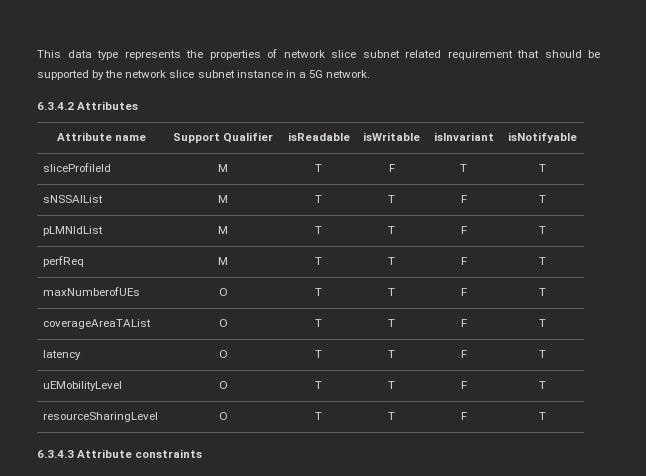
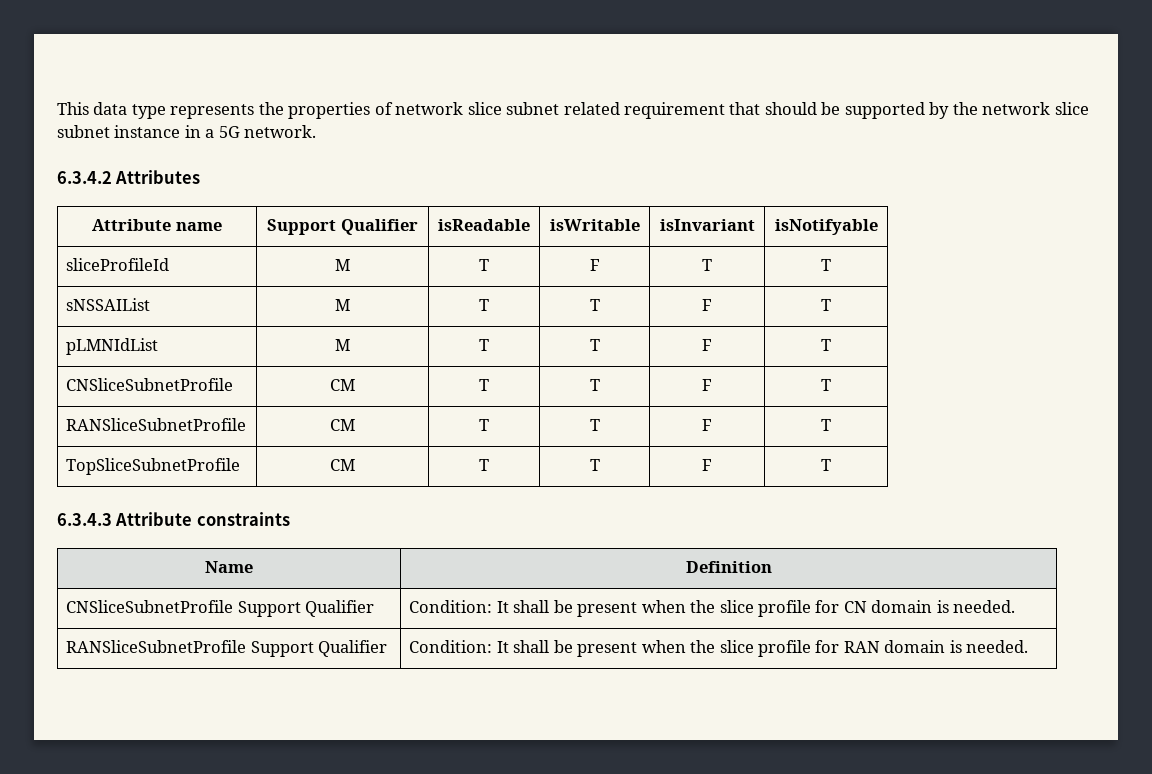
- perfReq | M | T | T | F | T
- maxNumberofUEs | O | T | T | F | T
- coverageAreaTAList | O | T | T | F | T
- latency | O | T | T | F | T
- uEMobilityLevel | O | T | T | F | T
- resourceSharingLevel | O | T | T | F | T
+ CNSliceSubnetProfile | CM | T | T | F | T
+ RANSliceSubnetProfile | CM | T | T | F | T
+ TopSliceSubnetProfile | CM | T | T | F | T
+ Name | Definition
+ CNSliceSubnetProfile Support Qualifier | Condition: It shall be present when the slice profile for CN domain is needed.
+ RANSliceSubnetProfile Support Qualifier | Condition: It shall be present when the slice profile for RAN domain is needed.

